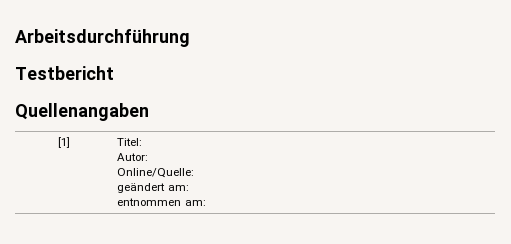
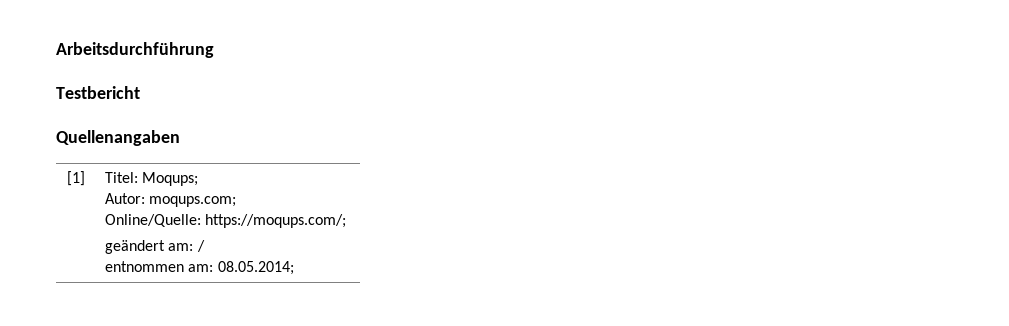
- [1] | Titel:
- Autor:
- Online/Quelle:
- geändert am:
- entnommen am:
+ [1] | Titel: Moqups;
+ Autor: moqups.com;
+ Online/Quelle: https://moqups.com/;
+ geändert am: /
+ entnommen am: 08.05.2014;

